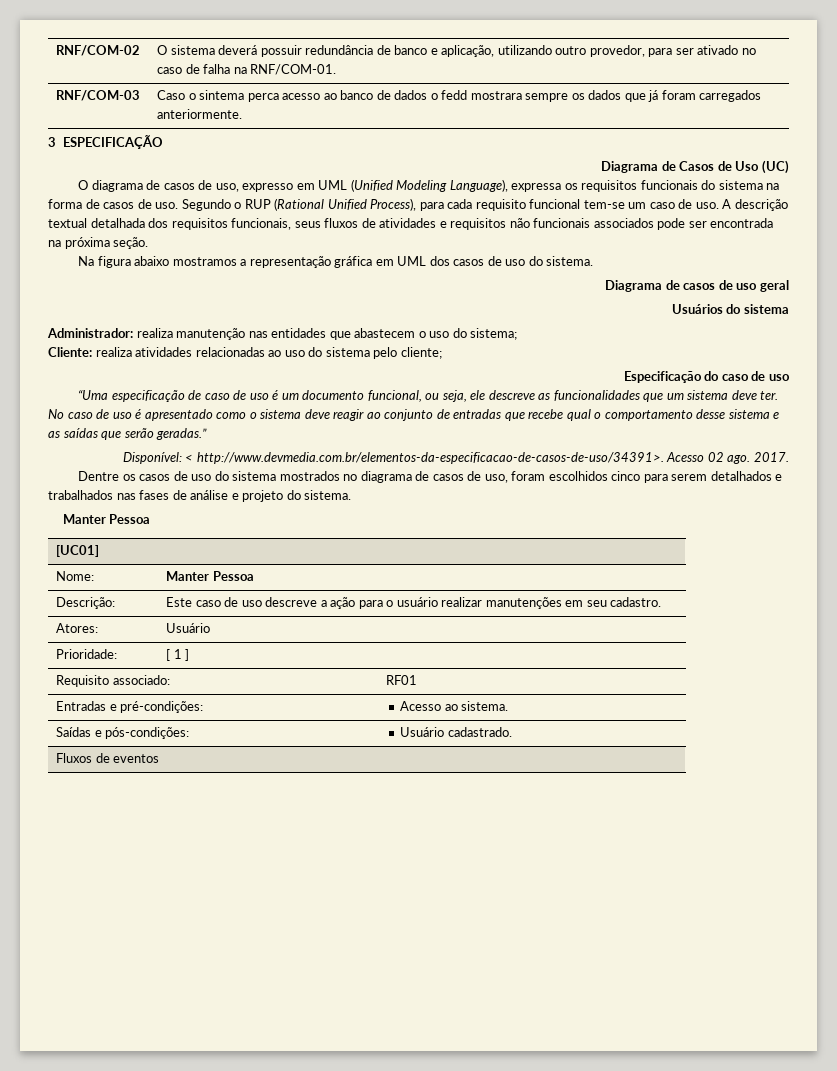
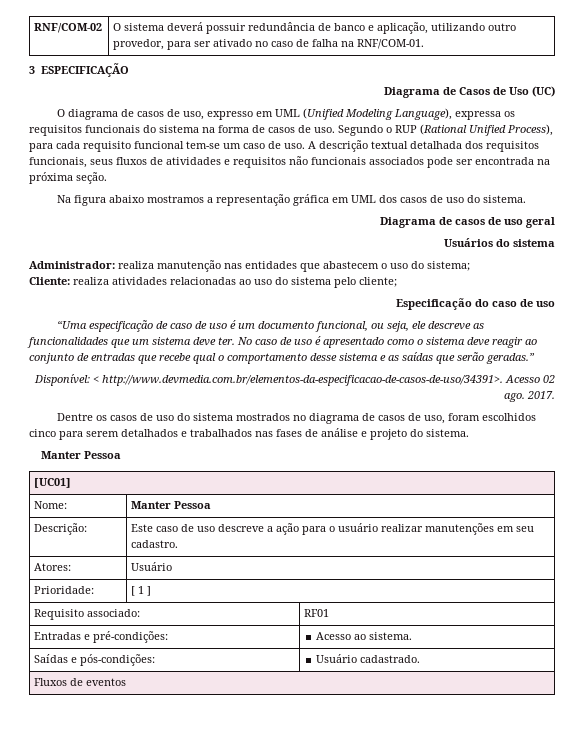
- RNF/COM-03 | Caso o sintema perca acesso ao banco de dados o fedd mostrara sempre os dados que já foram carregados anteriormente.

